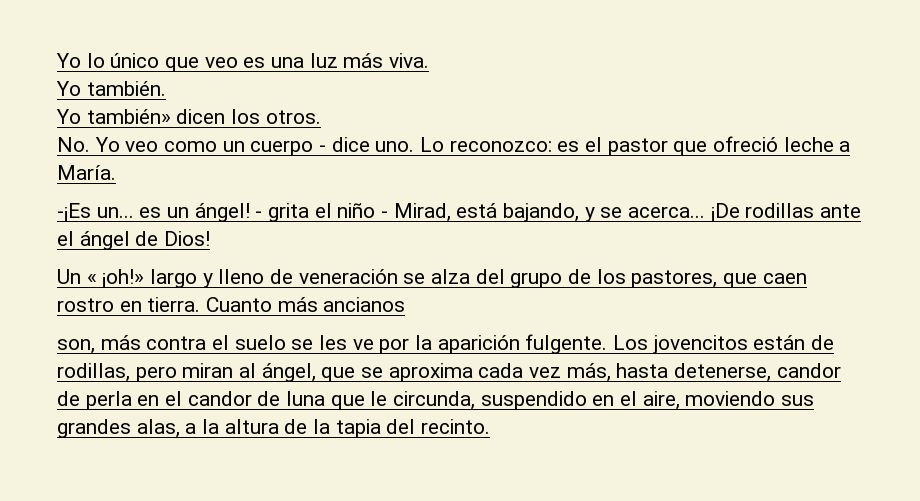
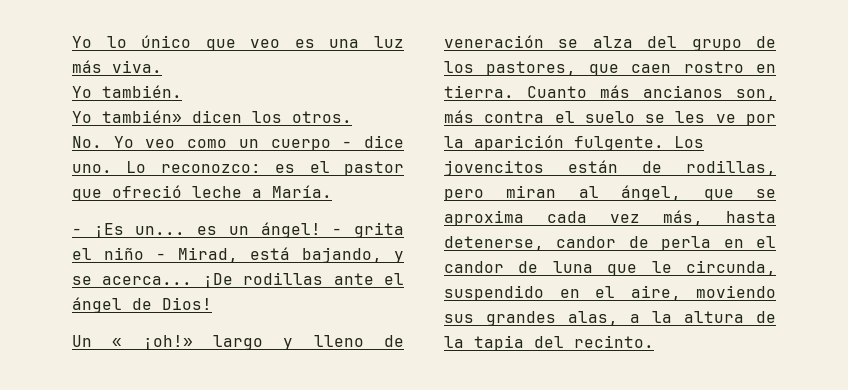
- -¡Es un... es un ángel!
+ - ¡Es un... es un ángel!
- Cuanto más ancianos
- son, más contra el suelo se les ve por la aparición fulgente.
+ Cuanto más ancianos son, más contra el suelo se les ve por la aparición fulgente.

